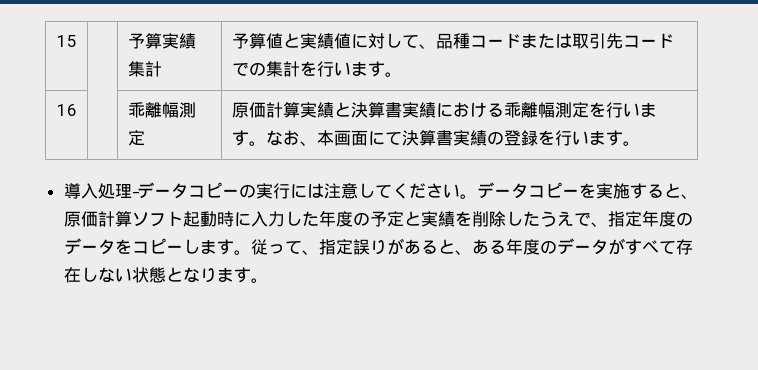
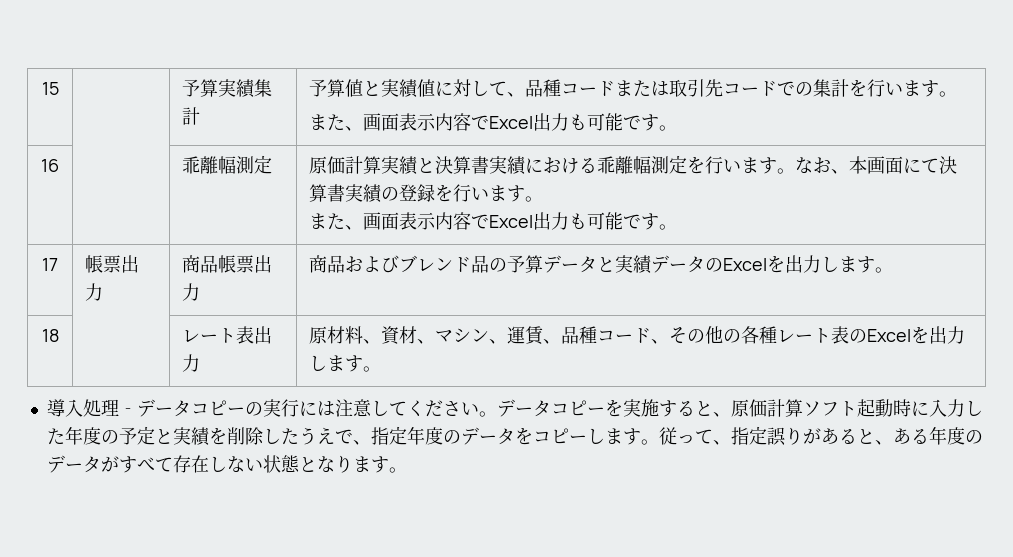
  15 | | 予算実績集計 | 予算値と実績値に対して、品種コードまたは取引先コードでの集計を行います。
+ また、画面表示内容でExcel出力も可能です。
  16 | | 乖離幅測定 | 原価計算実績と決算書実績における乖離幅測定を行います。なお、本画面にて決算書実績の登録を行います。
+ また、画面表示内容でExcel出力も可能です。
+ 17 | 帳票出力 | 商品帳票出力 | 商品およびブレンド品の予算データと実績データのExcelを出力します。
+ 18 | | レート表出力 | 原材料、資材、マシン、運賃、品種コード、その他の各種レート表のExcelを出力します。

